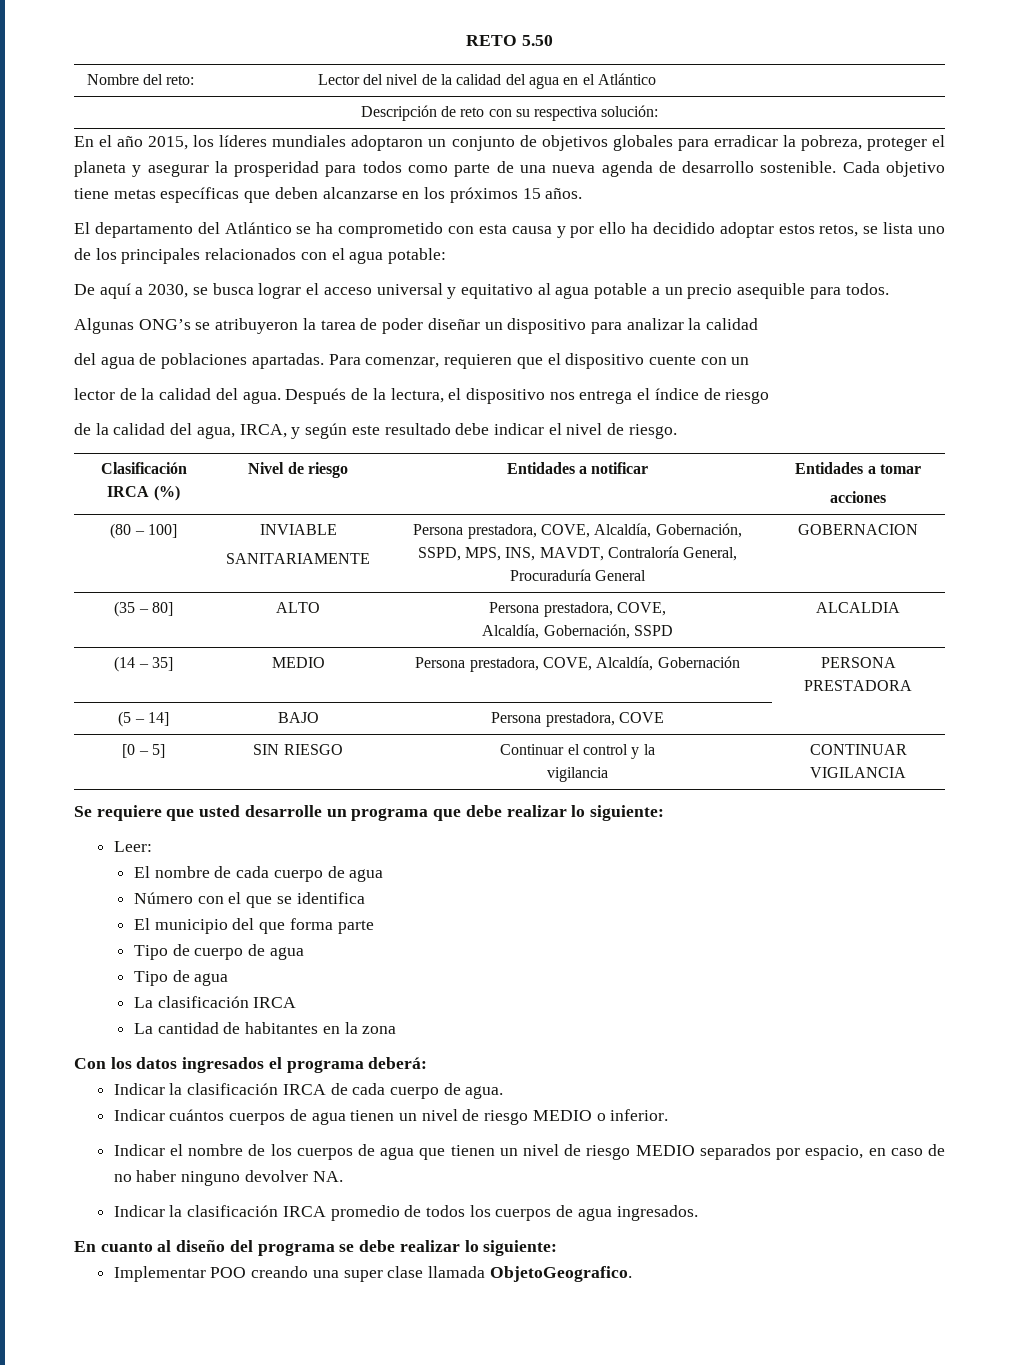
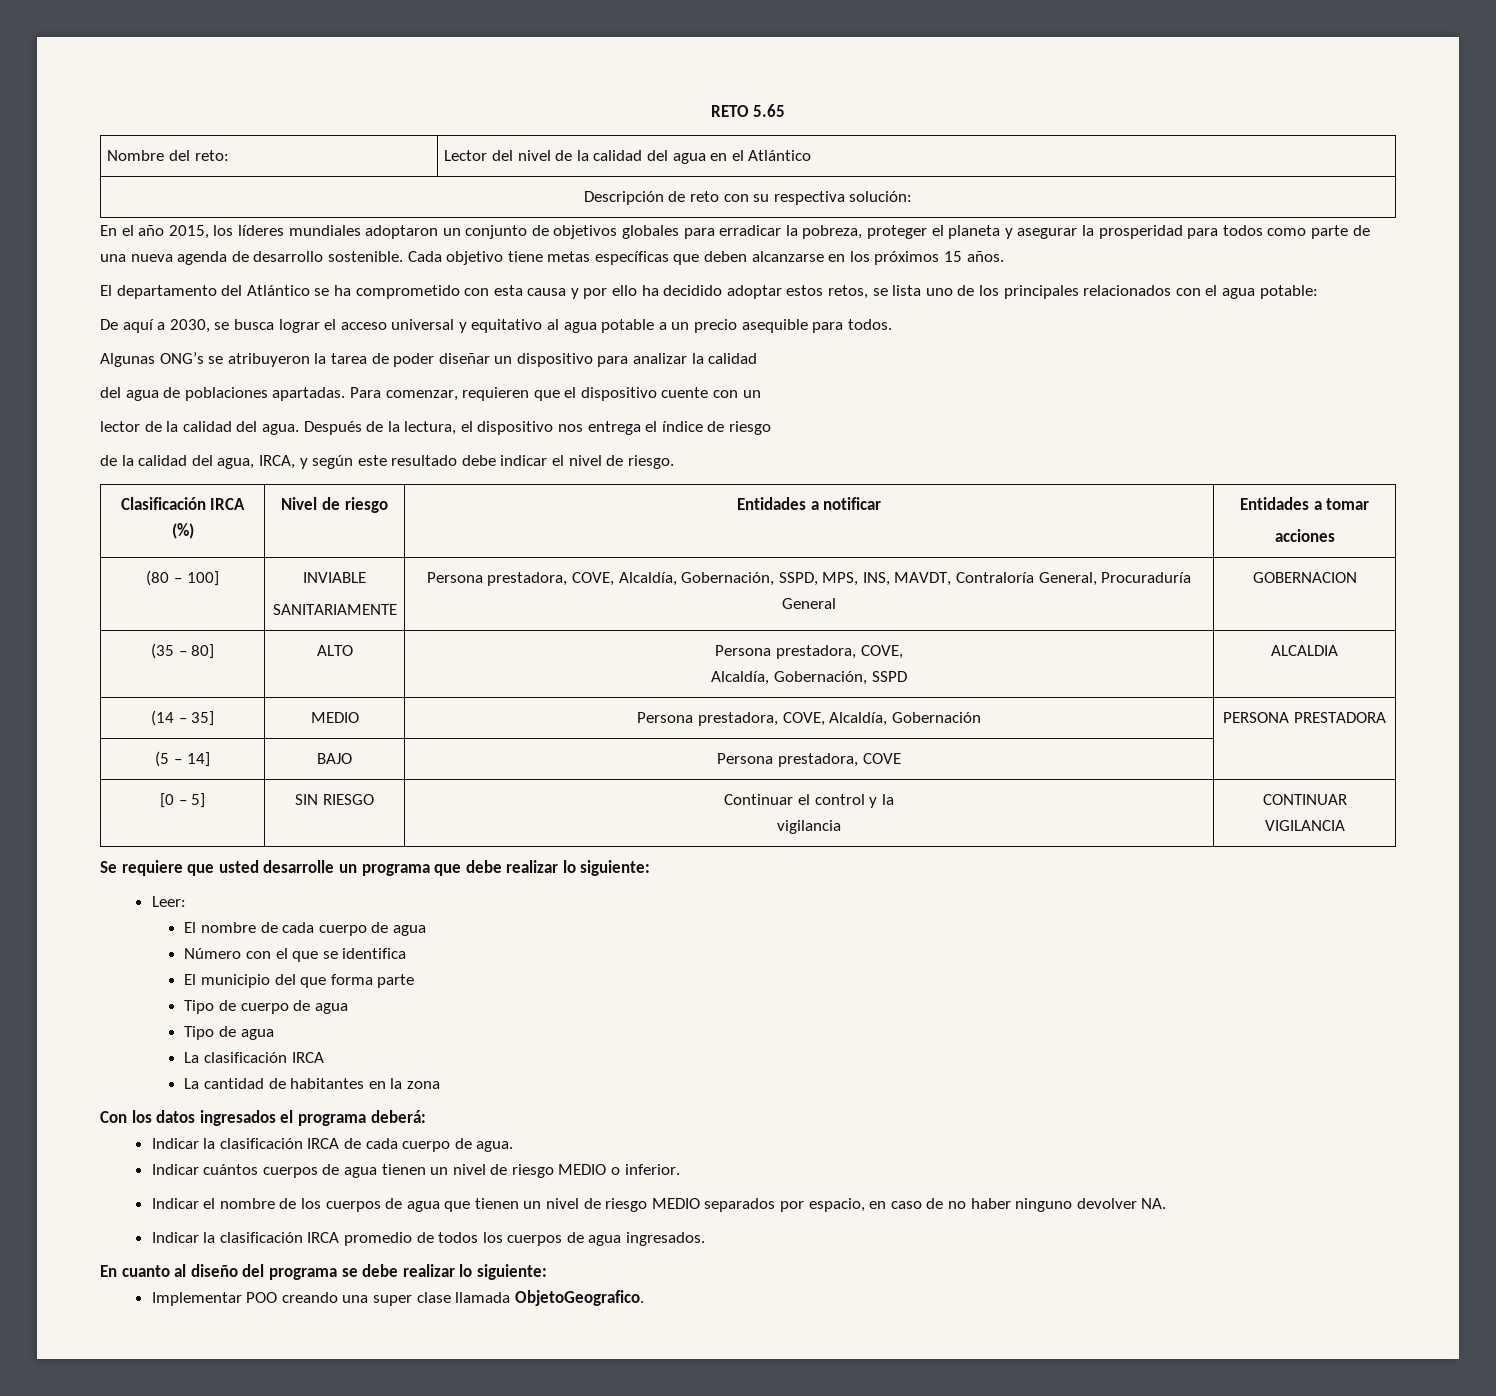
- RETO 5.50
+ RETO 5.65

